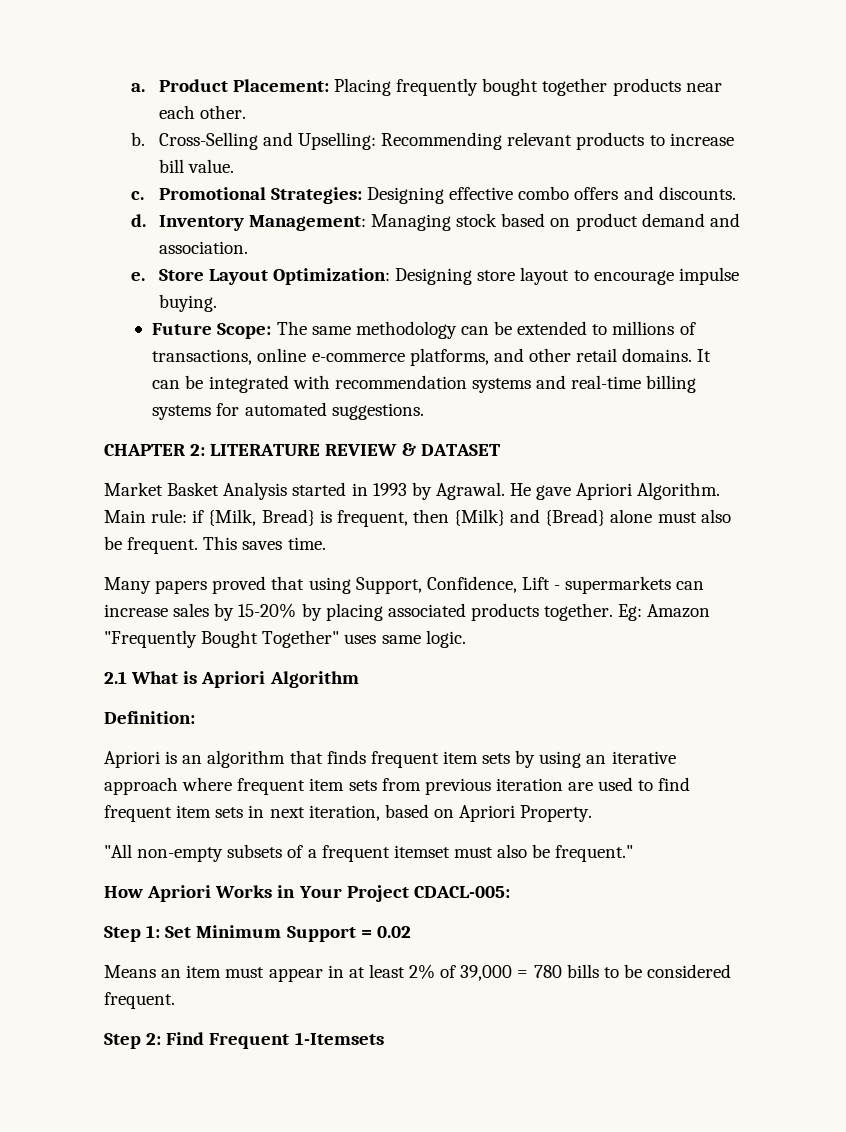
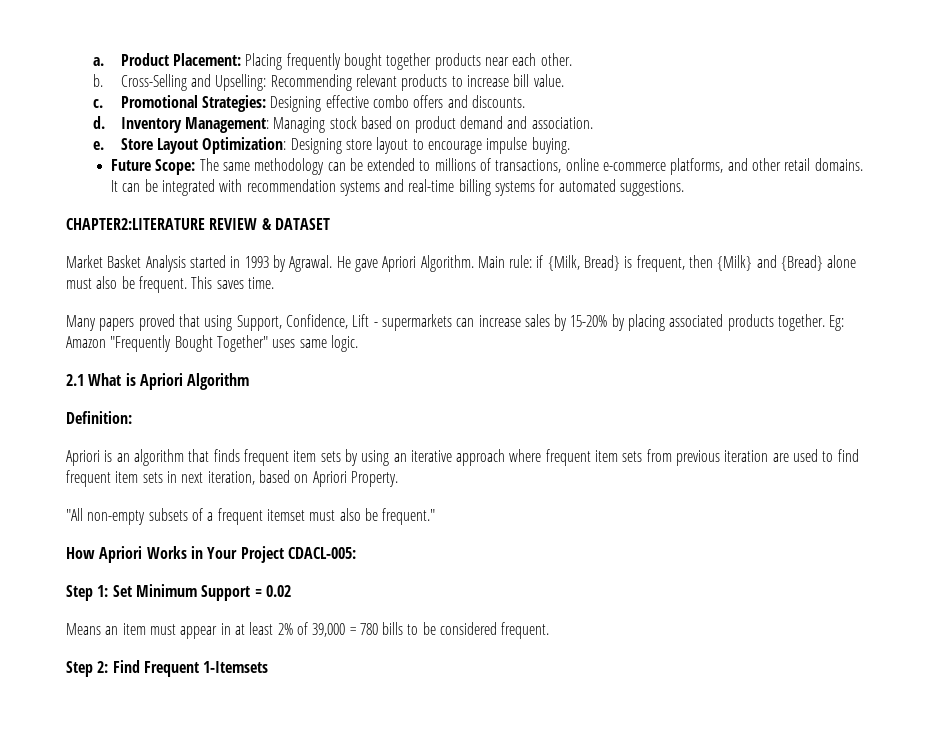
- CHAPTER 2: LITERATURE REVIEW & DATASET
+ CHAPTER2:LITERATURE REVIEW & DATASET

